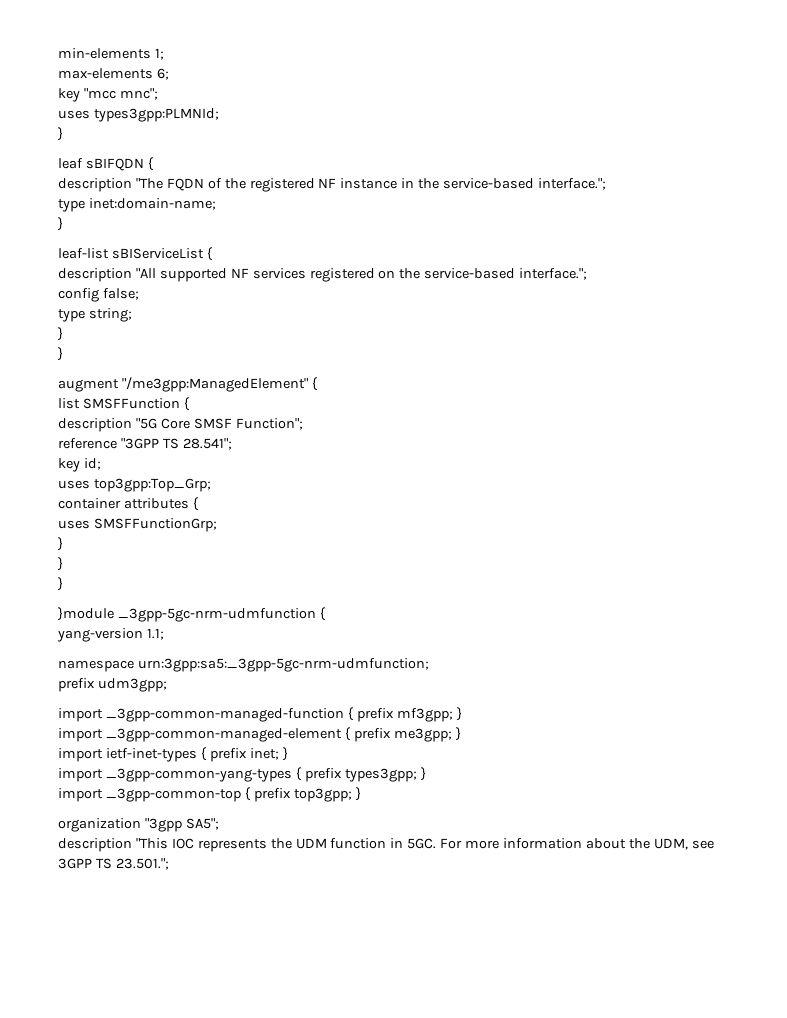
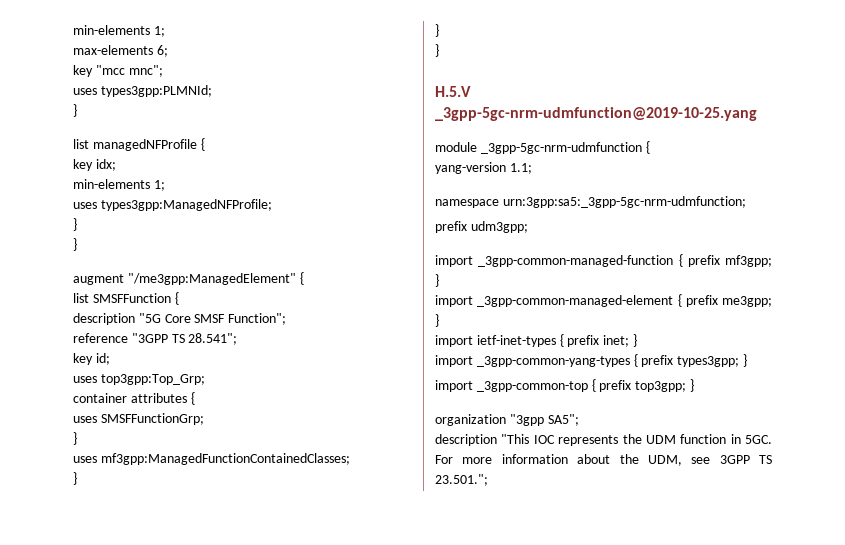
- leaf sBIFQDN {
- description "The FQDN of the registered NF instance in the service-based interface.";
- type inet:domain-name;
- }
- leaf-list sBIServiceList {
- description "All supported NF services registered on the service-based interface.";
- config false;
- type string;
+ list managedNFProfile {
+ key idx;
+ min-elements 1;
+ uses types3gpp:ManagedNFProfile;
  uses SMSFFunctionGrp;
+ }
+ uses mf3gpp:ManagedFunctionContainedClasses;
  }
  }
  }
- }module _3gpp-5gc-nrm-udmfunction {
+ H.5.V _3gpp-5gc-nrm-udmfunction@2019-10-25.yang
+ module _3gpp-5gc-nrm-udmfunction {

